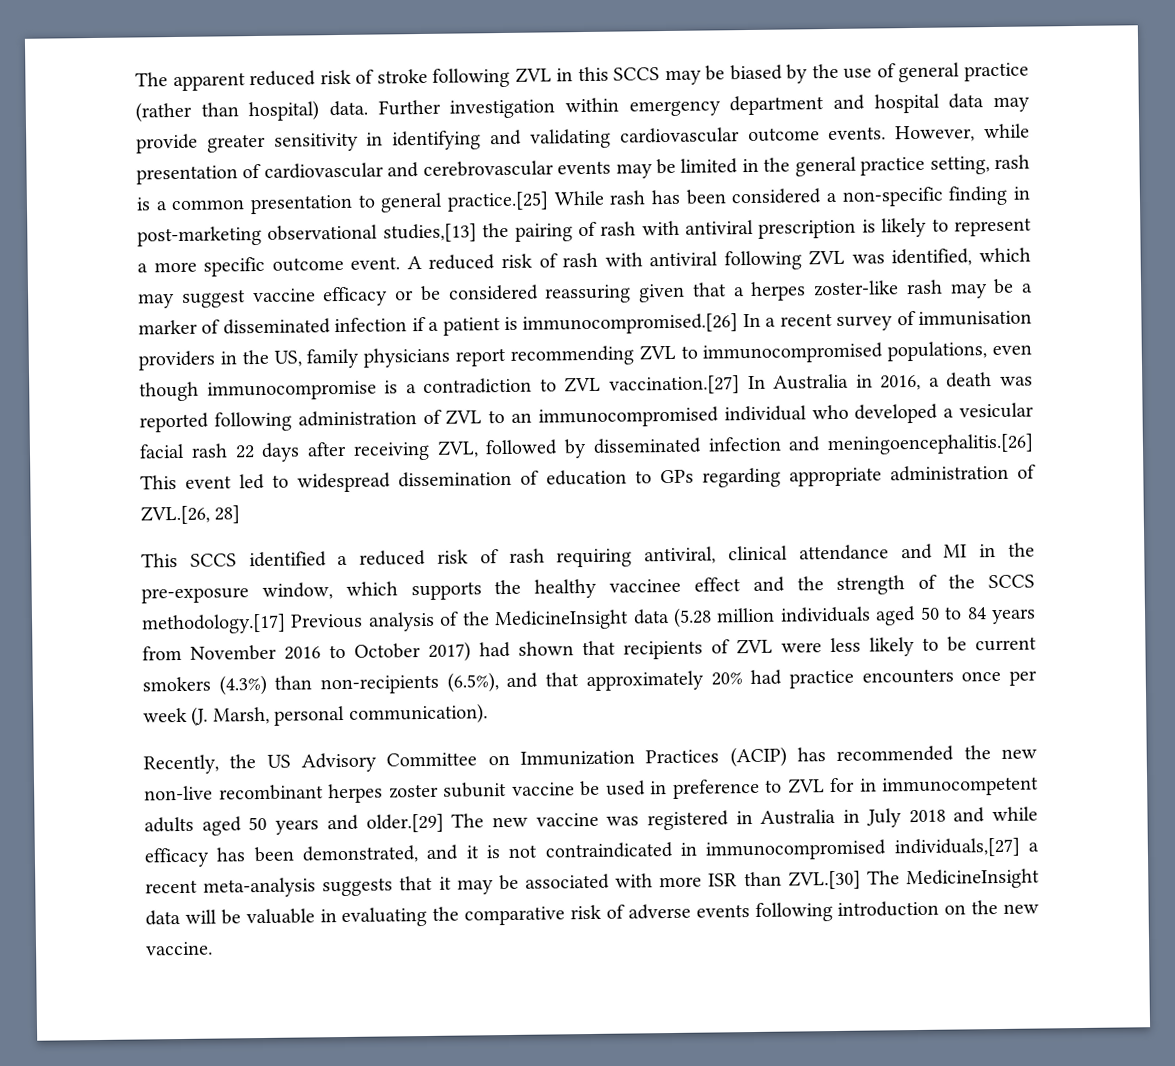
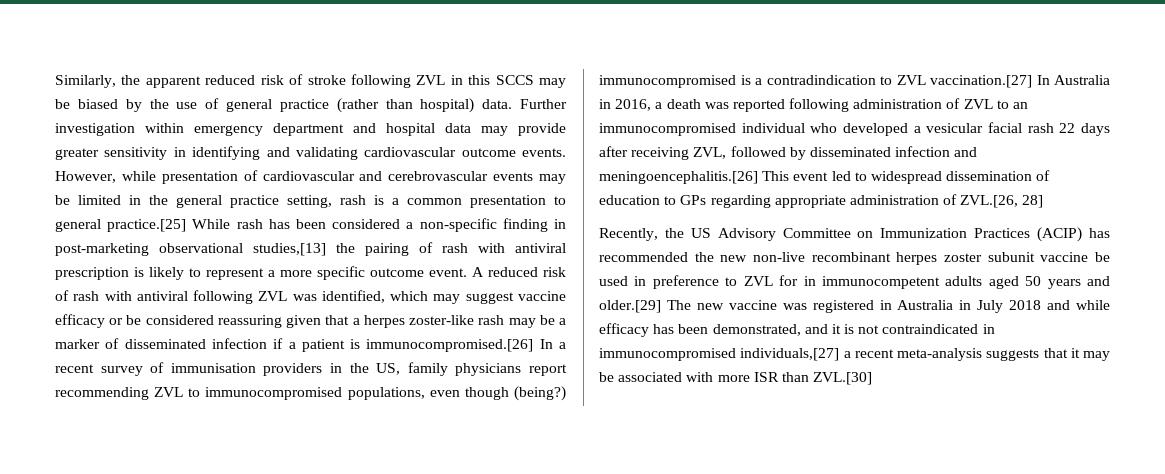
- The apparent reduced risk of stroke following ZVL in this SCCS may be biased by the use of general practice (rather than hospital) data.
+ Similarly, the apparent reduced risk of stroke following ZVL in this SCCS may be biased by the use of general practice (rather than hospital) data.
- A reduced risk of rash with antiviral following ZVL was identified, which may suggest vaccine efficacy or be considered reassuring given that a herpes zoster-like rash may be a marker of disseminated infection if a patient is immunocompromised.[26] In a recent survey of immunisation providers in the US, family physicians report recommending ZVL to immunocompromised populations, even though immunocompromise is a contradiction to ZVL vaccination.[27] In Australia in 2016, a death was reported following administration of ZVL to an immunocompromised individual who developed a vesicular facial rash 22 days after receiving ZVL, followed by disseminated infection and meningoencephalitis.[26] This event led to widespread dissemination of education to GPs regarding appropriate administration of ZVL.[26, 28]
+ A reduced risk of rash with antiviral following ZVL was identified, which may suggest vaccine efficacy or be considered reassuring given that a herpes zoster-like rash may be a marker of disseminated infection if a patient is immunocompromised.[26] In a recent survey of immunisation providers in the US, family physicians report recommending ZVL to immunocompromised populations, even though (being?) immunocompromised is a contradindication to ZVL vaccination.[27] In Australia in 2016, a death was reported following administration of ZVL to an immunocompromised individual who developed a vesicular facial rash 22 days after receiving ZVL, followed by disseminated infection and meningoencephalitis.[26] This event led to widespread dissemination of education to GPs regarding appropriate administration of ZVL.[26, 28]
- This SCCS identified a reduced risk of rash requiring antiviral, clinical attendance and MI in the pre-exposure window, which supports the healthy vaccinee effect and the strength of the SCCS methodology.[17] Previous analysis of the MedicineInsight data (5.28 million individuals aged 50 to 84 years from November 2016 to October 2017) had shown that recipients of ZVL were less likely to be current smokers (4.3%) than non-recipients (6.5%), and that approximately 20% had practice encounters once per week (J. Marsh, personal communication).
- Recently, the US Advisory Committee on Immunization Practices (ACIP) has recommended the new non-live recombinant herpes zoster subunit vaccine be used in preference to ZVL for in immunocompetent adults aged 50 years and older.[29] The new vaccine was registered in Australia in July 2018 and while efficacy has been demonstrated, and it is not contraindicated in immunocompromised individuals,[27] a recent meta-analysis suggests that it may be associated with more ISR than ZVL.[30] The MedicineInsight data will be valuable in evaluating the comparative risk of adverse events following introduction on the new vaccine.
+ Recently, the US Advisory Committee on Immunization Practices (ACIP) has recommended the new non-live recombinant herpes zoster subunit vaccine be used in preference to ZVL for in immunocompetent adults aged 50 years and older.[29] The new vaccine was registered in Australia in July 2018 and while efficacy has been demonstrated, and it is not contraindicated in immunocompromised individuals,[27] a recent meta-analysis suggests that it may be associated with more ISR than ZVL.[30]

